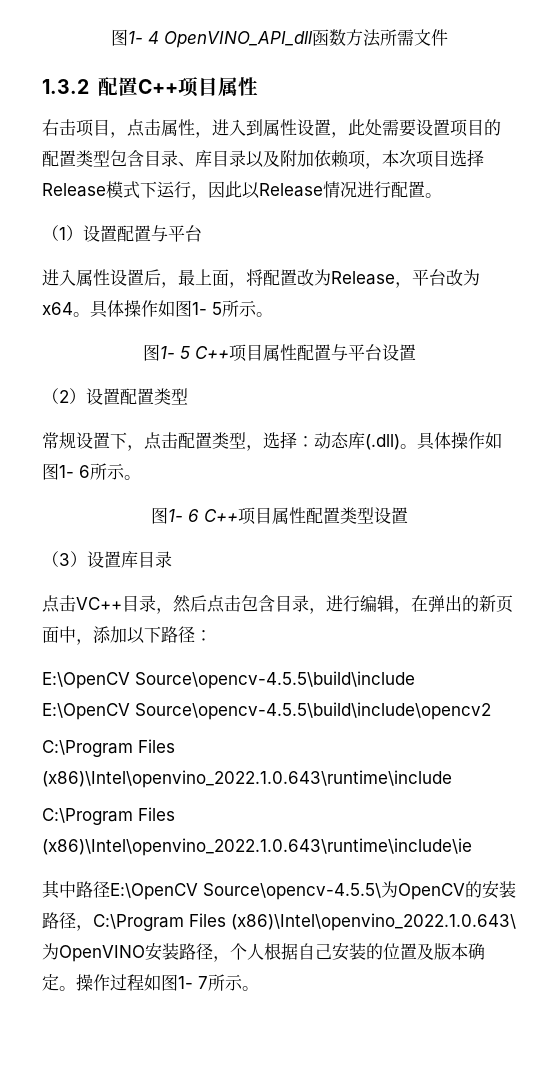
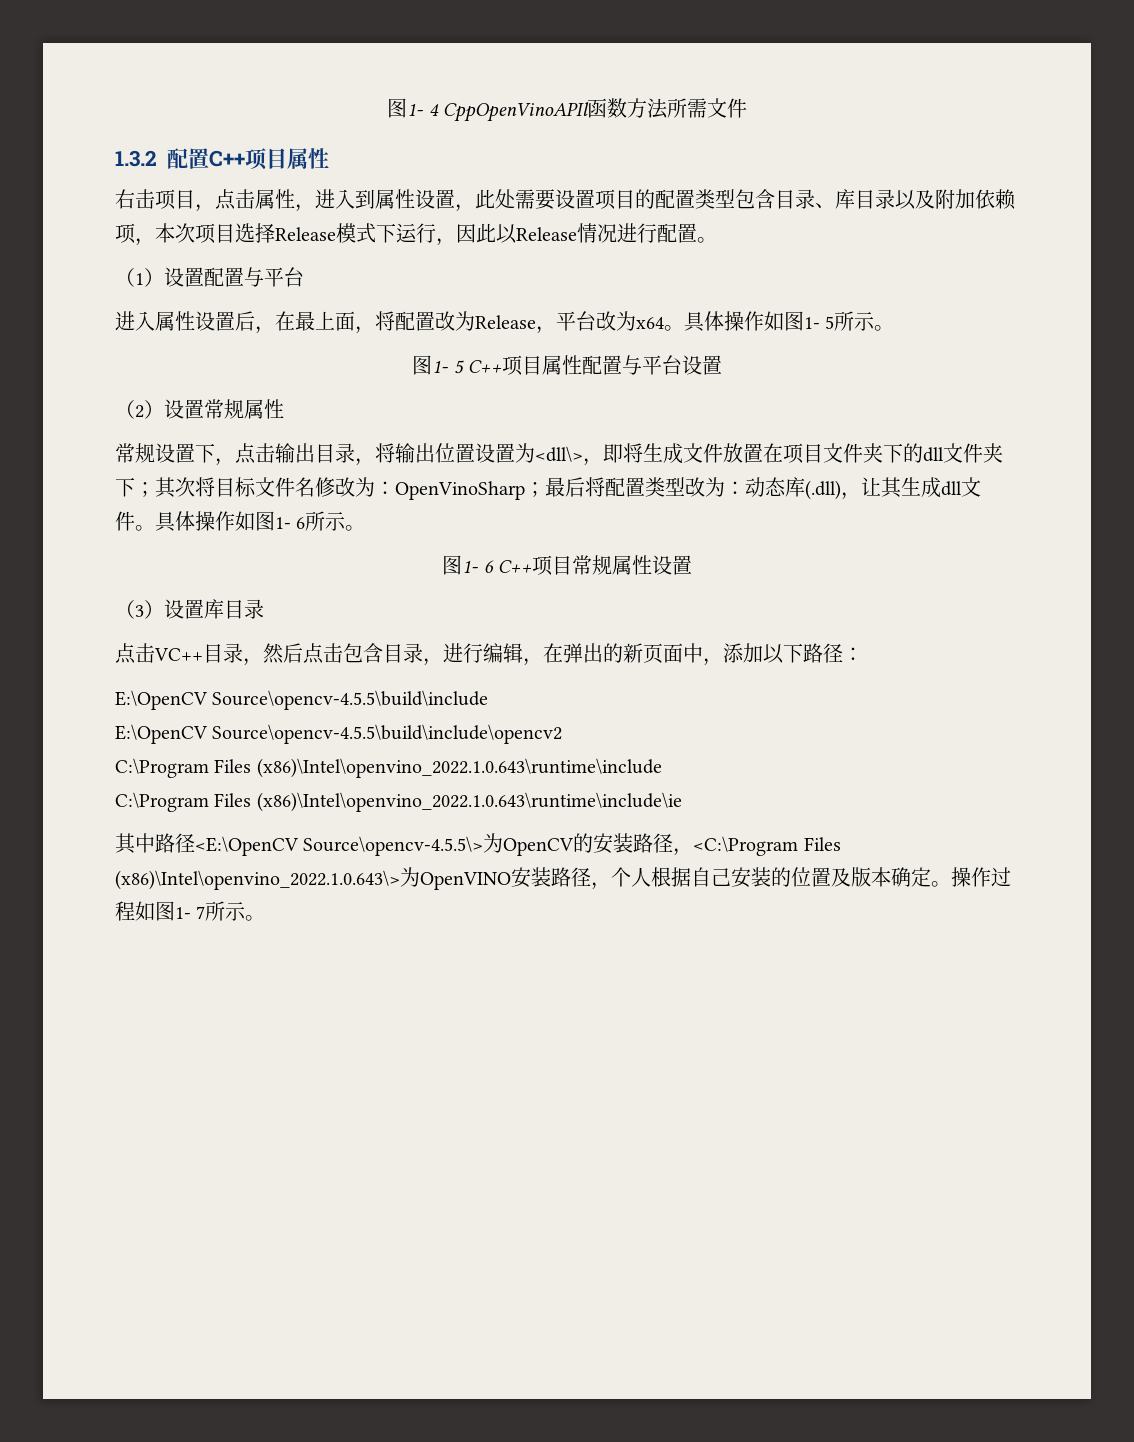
- 图1- 4 OpenVINO_API_dll函数方法所需文件
+ 图1- 4 CppOpenVinoAPIl函数方法所需文件
- 进入属性设置后，最上面，将配置改为Release，平台改为x64。
+ 进入属性设置后，在最上面，将配置改为Release，平台改为x64。
- （2）设置配置类型
+ （2）设置常规属性
- 常规设置下，点击配置类型，选择：动态库(.dll)。
+ 常规设置下，点击输出目录，将输出位置设置为<dll\>，即将生成文件放置在项目文件夹下的dll文件夹下；其次将目标文件名修改为：OpenVinoSharp；最后将配置类型改为：动态库(.dll)，让其生成dll文件。
- 图1- 6 C++项目属性配置类型设置
+ 图1- 6 C++项目常规属性设置
- 其中路径E:\OpenCV Source\opencv-4.5.5\为OpenCV的安装路径，C:\Program Files (x86)\Intel\openvino_2022.1.0.643\为OpenVINO安装路径，个人根据自己安装的位置及版本确定。
+ 其中路径<E:\OpenCV Source\opencv-4.5.5\>为OpenCV的安装路径，<C:\Program Files (x86)\Intel\openvino_2022.1.0.643\>为OpenVINO安装路径，个人根据自己安装的位置及版本确定。

